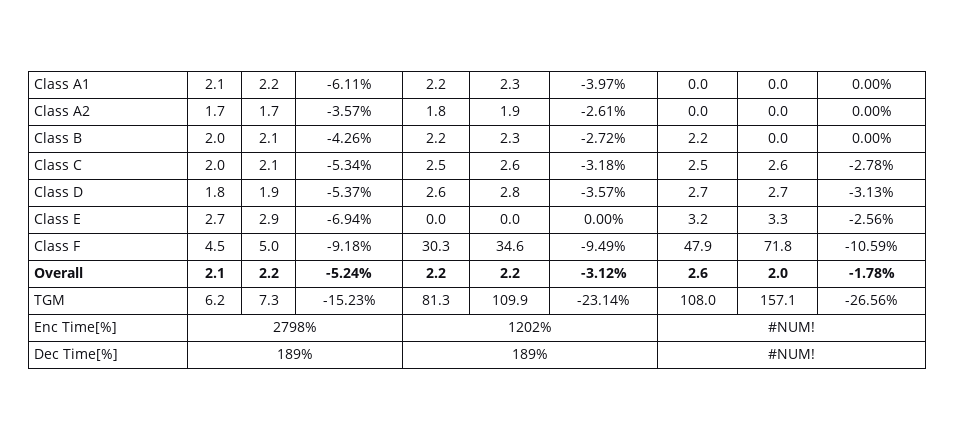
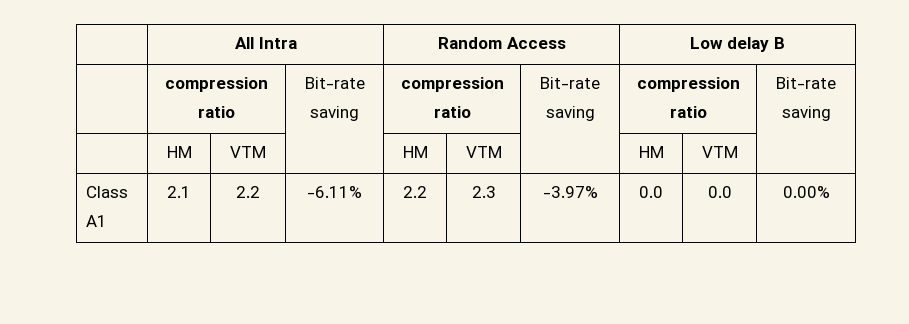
+ | All Intra | Random Access | Low delay B
+ | compression ratio | Bit-rate saving | compression ratio | Bit-rate saving | compression ratio | Bit-rate saving
+ | HM | VTM | | HM | VTM | | HM | VTM |
- Class A2 | 1.7 | 1.7 | -3.57% | 1.8 | 1.9 | -2.61% | 0.0 | 0.0 | 0.00%
- Class B | 2.0 | 2.1 | -4.26% | 2.2 | 2.3 | -2.72% | 2.2 | 0.0 | 0.00%
- Class C | 2.0 | 2.1 | -5.34% | 2.5 | 2.6 | -3.18% | 2.5 | 2.6 | -2.78%
- Class D | 1.8 | 1.9 | -5.37% | 2.6 | 2.8 | -3.57% | 2.7 | 2.7 | -3.13%
- Class E | 2.7 | 2.9 | -6.94% | 0.0 | 0.0 | 0.00% | 3.2 | 3.3 | -2.56%
- Class F | 4.5 | 5.0 | -9.18% | 30.3 | 34.6 | -9.49% | 47.9 | 71.8 | -10.59%
- Overall | 2.1 | 2.2 | -5.24% | 2.2 | 2.2 | -3.12% | 2.6 | 2.0 | -1.78%
- TGM | 6.2 | 7.3 | -15.23% | 81.3 | 109.9 | -23.14% | 108.0 | 157.1 | -26.56%
- Enc Time[%] | 2798% | 1202% | #NUM!
- Dec Time[%] | 189% | 189% | #NUM!

